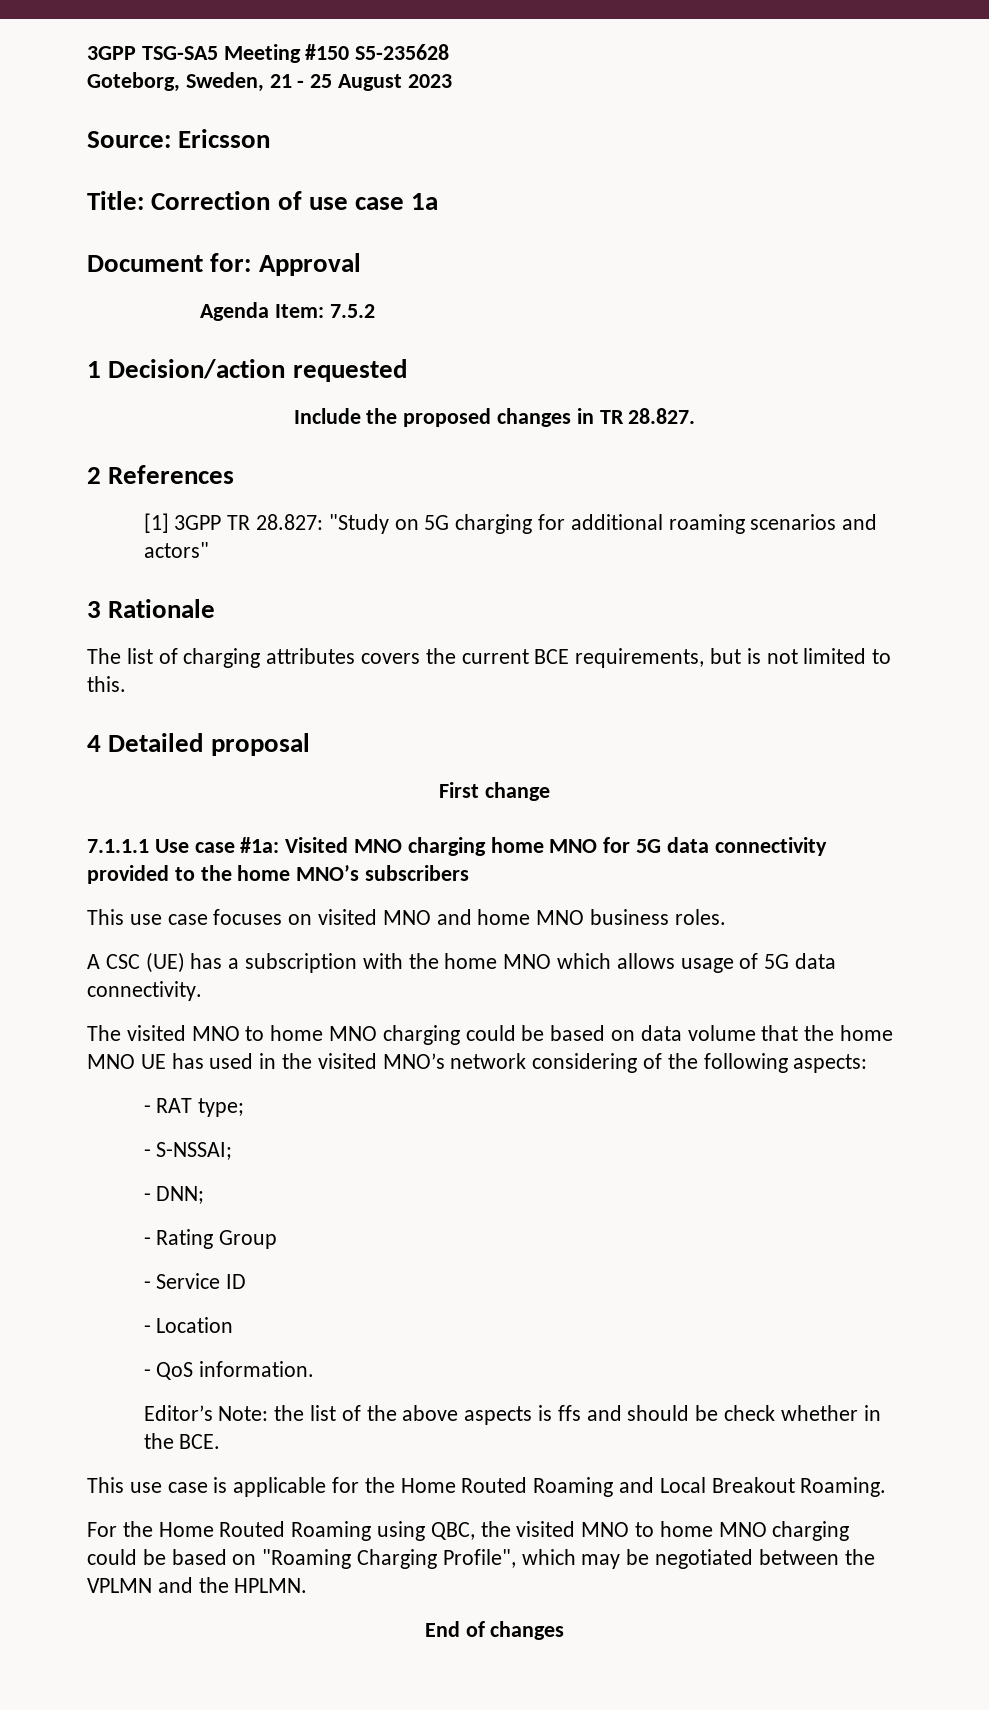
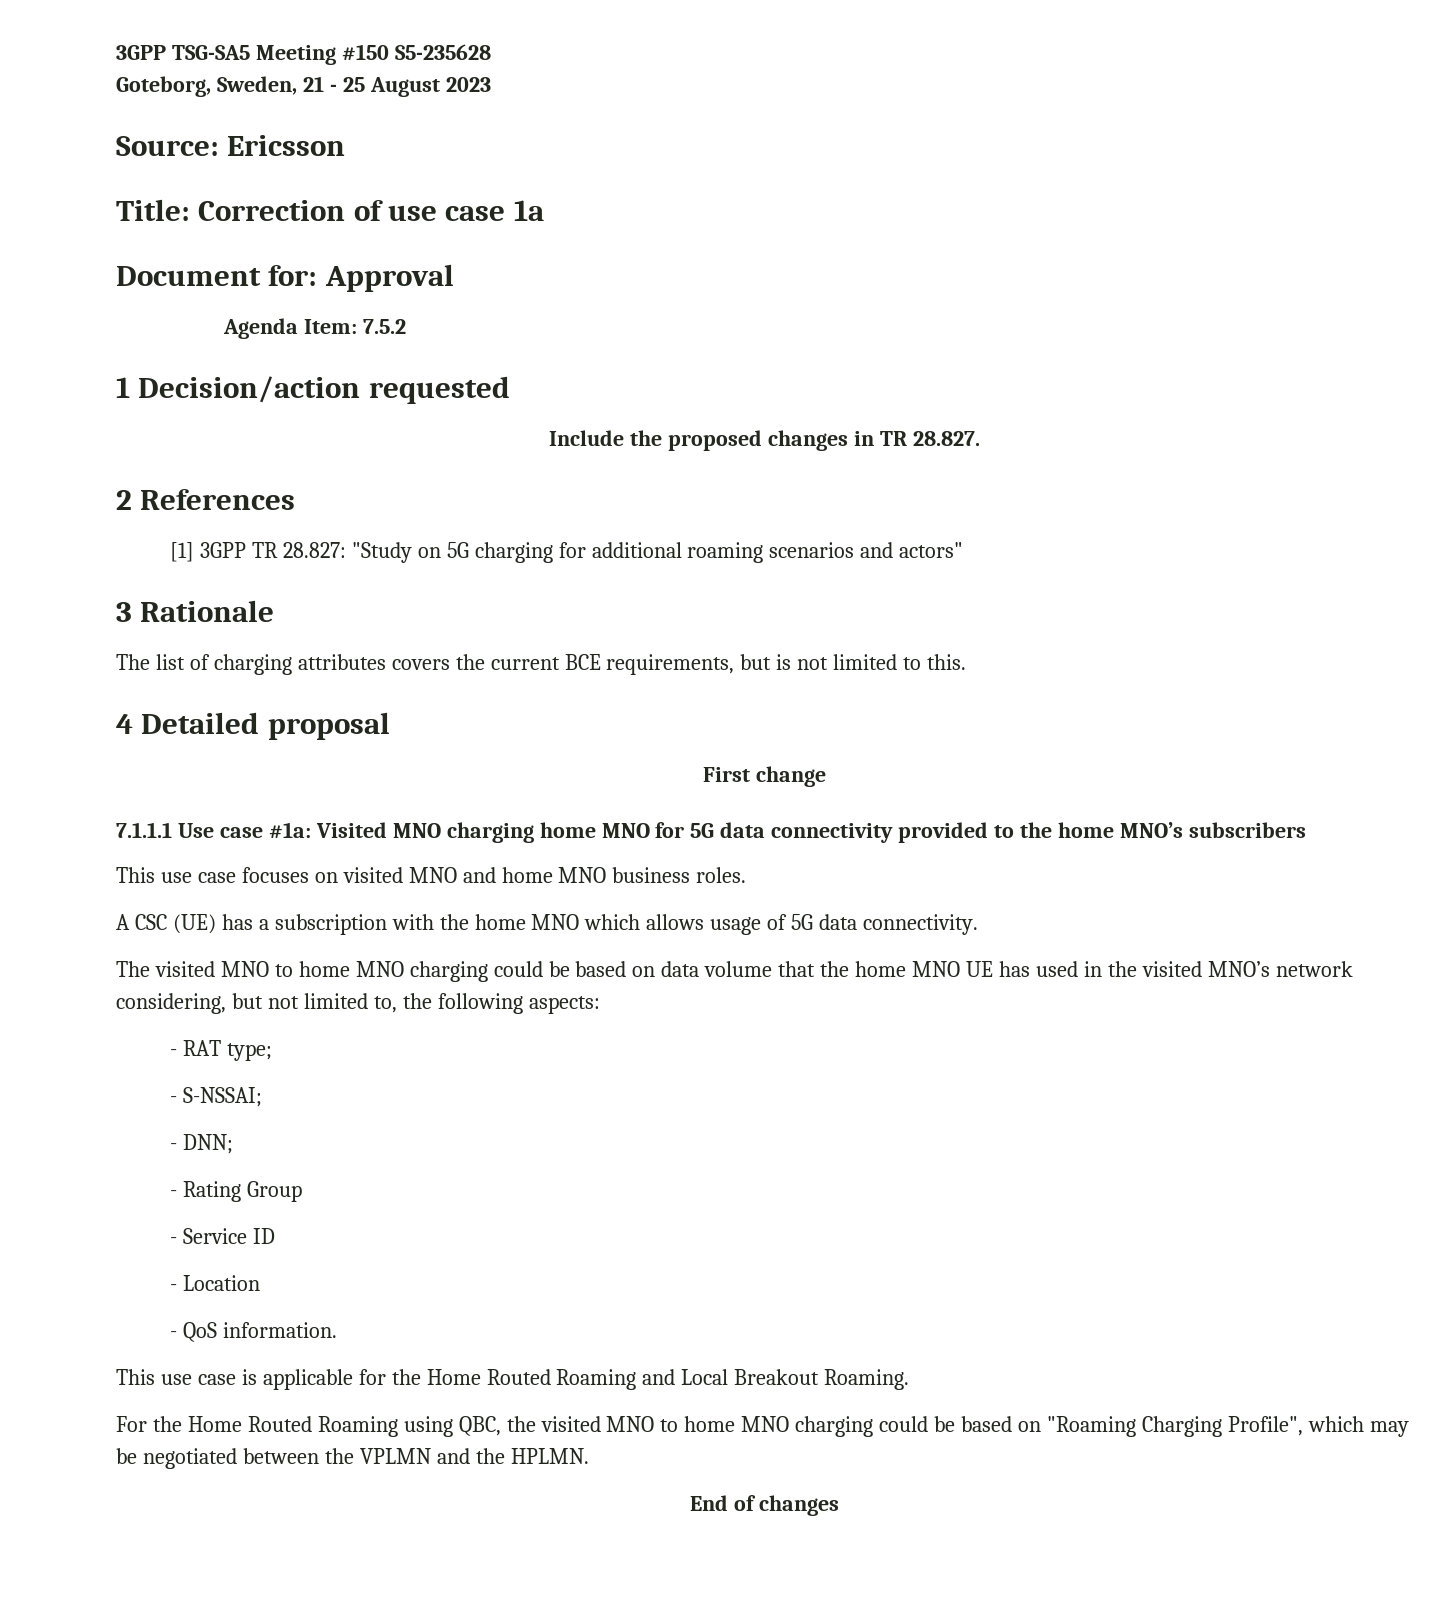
- The visited MNO to home MNO charging could be based on data volume that the home MNO UE has used in the visited MNO’s network considering of the following aspects:
+ The visited MNO to home MNO charging could be based on data volume that the home MNO UE has used in the visited MNO’s network considering, but not limited to, the following aspects:
- Editor’s Note: the list of the above aspects is ffs and should be check whether in the BCE.

